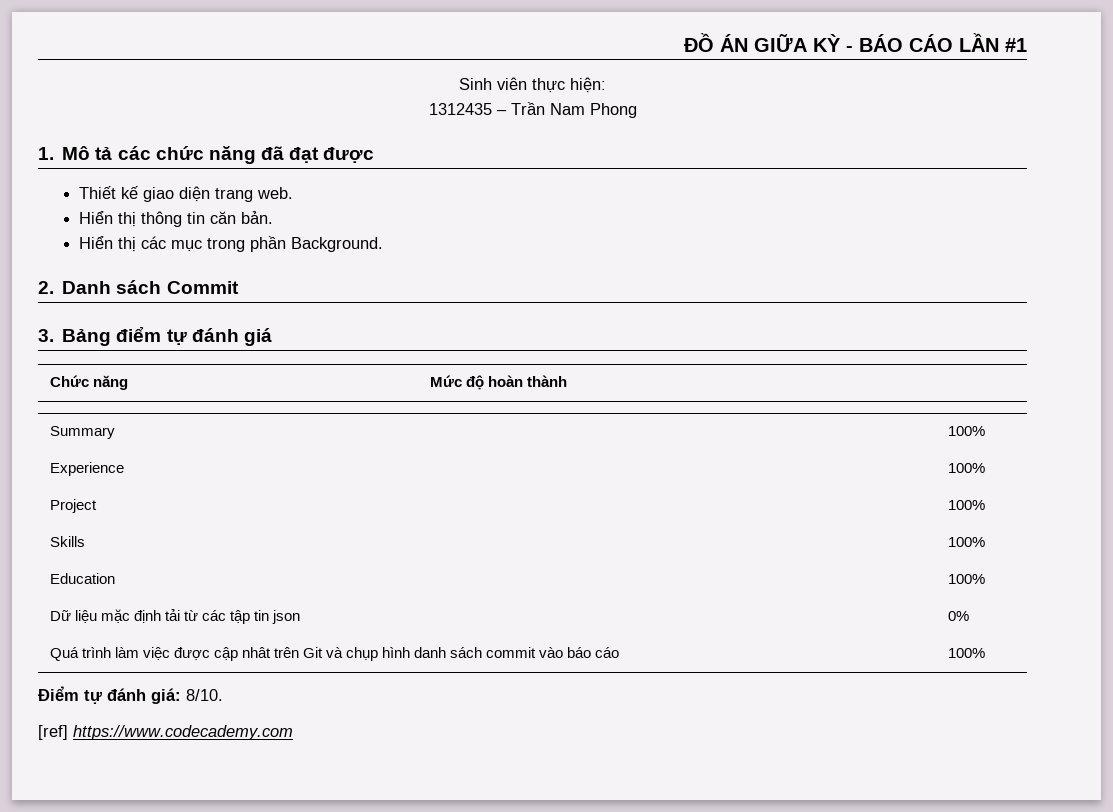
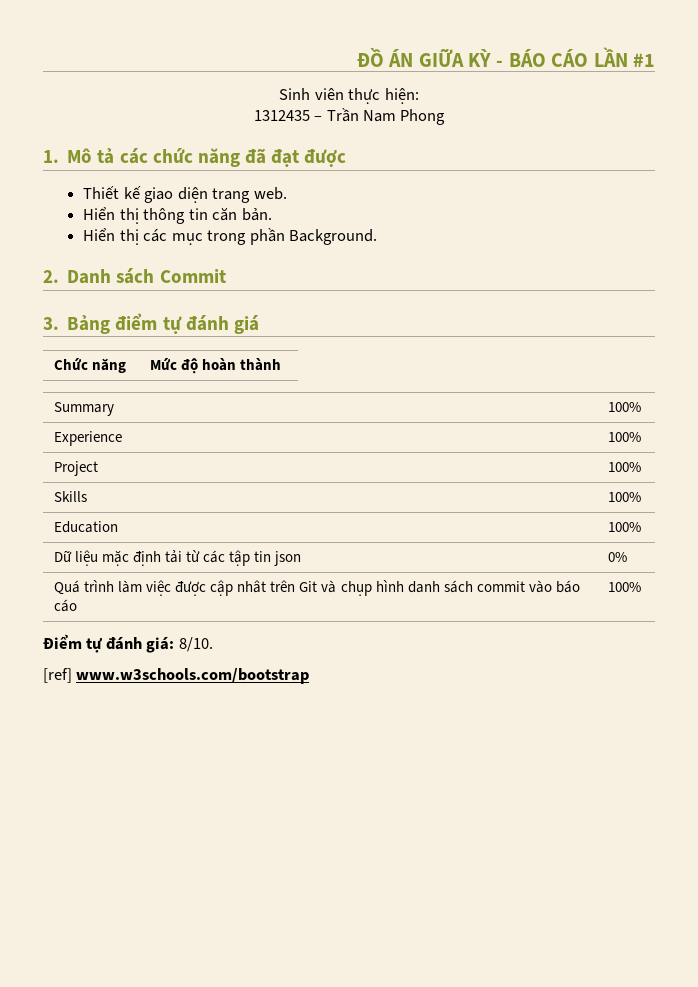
- [ref] https://www.codecademy.com
+ [ref] www.w3schools.com/bootstrap

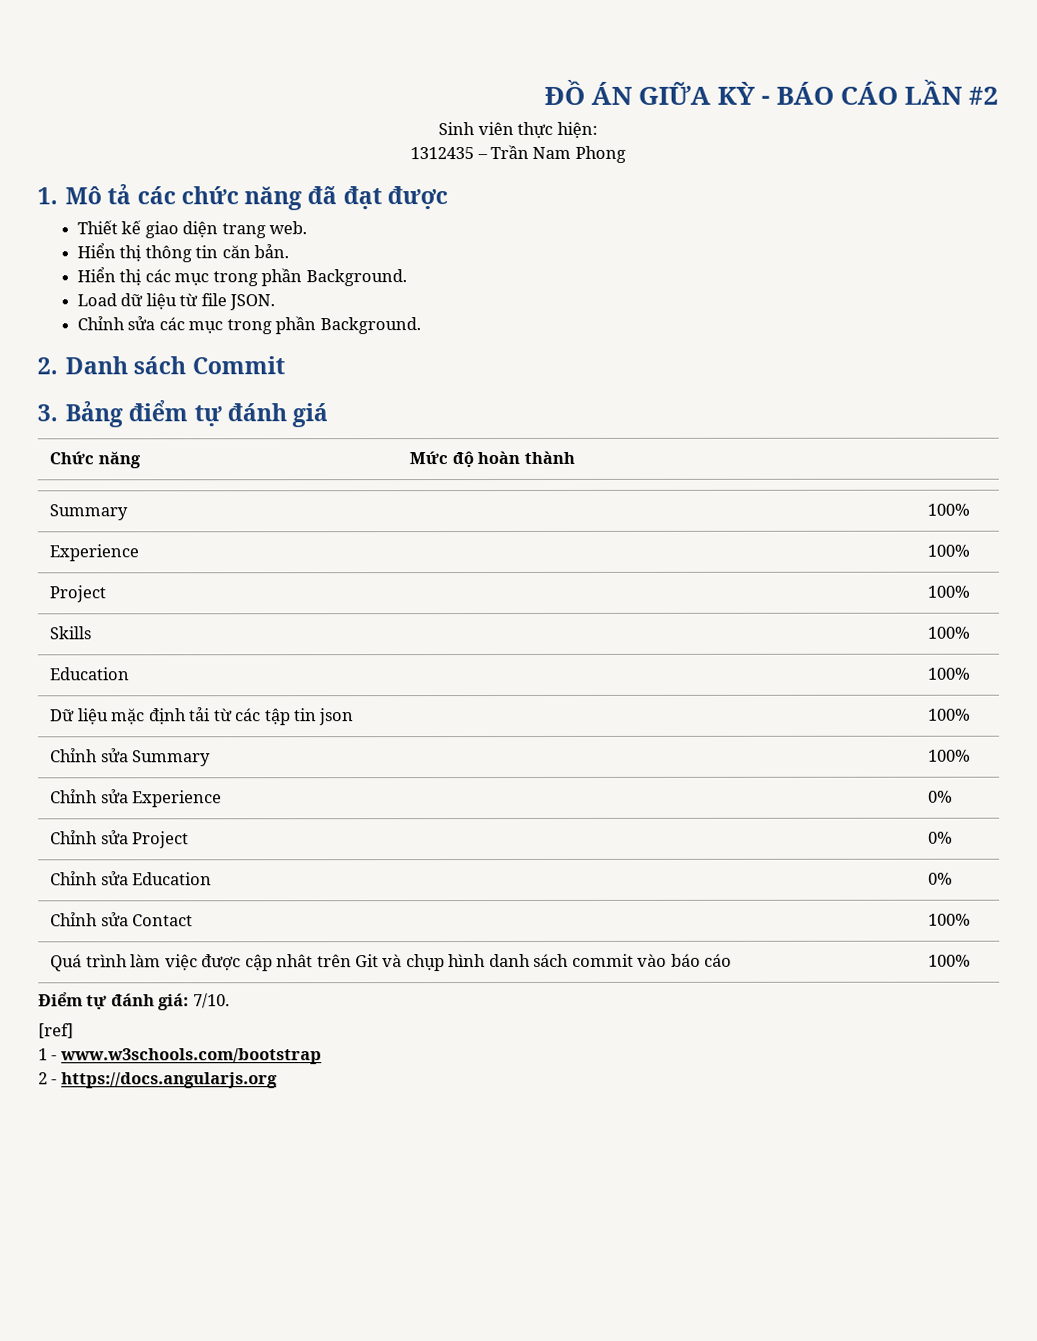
- ĐỒ ÁN GIỮA KỲ - BÁO CÁO LẦN #1
+ ĐỒ ÁN GIỮA KỲ - BÁO CÁO LẦN #2
+ Load dữ liệu từ file JSON.
+ Chỉnh sửa các mục trong phần Background.
- Dữ liệu mặc định tải từ các tập tin json | 0%
+ Dữ liệu mặc định tải từ các tập tin json | 100%
+ Chỉnh sửa Summary | 100%
+ Chỉnh sửa Experience | 0%
+ Chỉnh sửa Project | 0%
+ Chỉnh sửa Education | 0%
+ Chỉnh sửa Contact | 100%
- Điểm tự đánh giá: 8/10.
+ Điểm tự đánh giá: 7/10.
- [ref] www.w3schools.com/bootstrap
+ [ref]
+ 1 - www.w3schools.com/bootstrap
+ 2 - https://docs.angularjs.org

